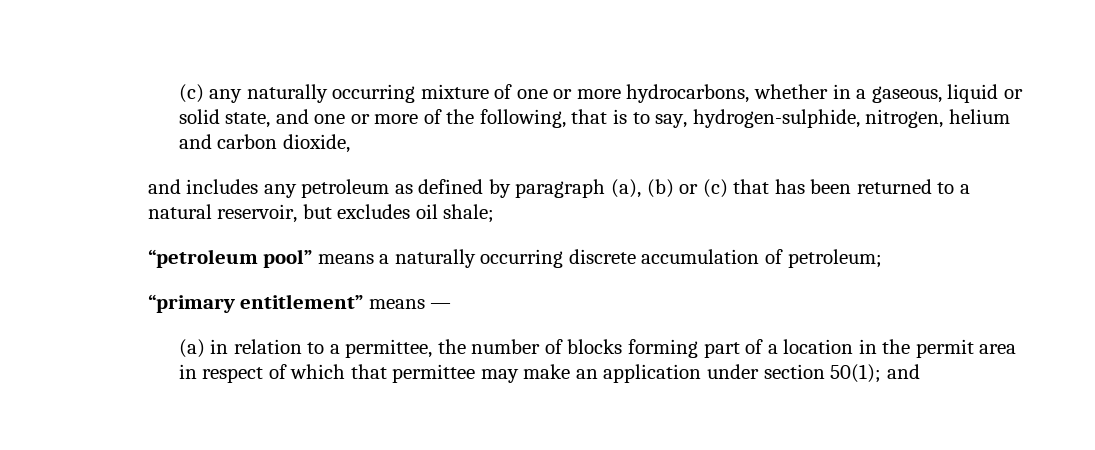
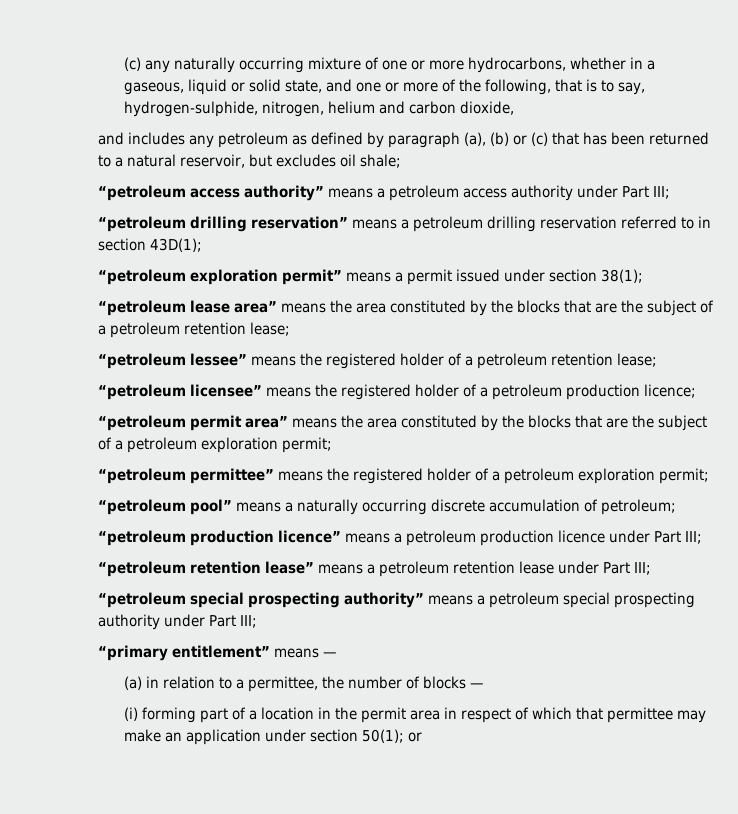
+ “petroleum access authority” means a petroleum access authority under Part III;
+ “petroleum drilling reservation” means a petroleum drilling reservation referred to in section 43D(1);
+ “petroleum exploration permit” means a permit issued under section 38(1);
+ “petroleum lease area” means the area constituted by the blocks that are the subject of a petroleum retention lease;
+ “petroleum lessee” means the registered holder of a petroleum retention lease;
+ “petroleum licensee” means the registered holder of a petroleum production licence;
+ “petroleum permit area” means the area constituted by the blocks that are the subject of a petroleum exploration permit;
+ “petroleum permittee” means the registered holder of a petroleum exploration permit;
+ “petroleum production licence” means a petroleum production licence under Part III;
+ “petroleum retention lease” means a petroleum retention lease under Part III;
+ “petroleum special prospecting authority” means a petroleum special prospecting authority under Part III;
- (a) in relation to a permittee, the number of blocks forming part of a location in the permit area in respect of which that permittee may make an application under section 50(1); and
+ (a) in relation to a permittee, the number of blocks —
+ (i) forming part of a location in the permit area in respect of which that permittee may make an application under section 50(1); or

